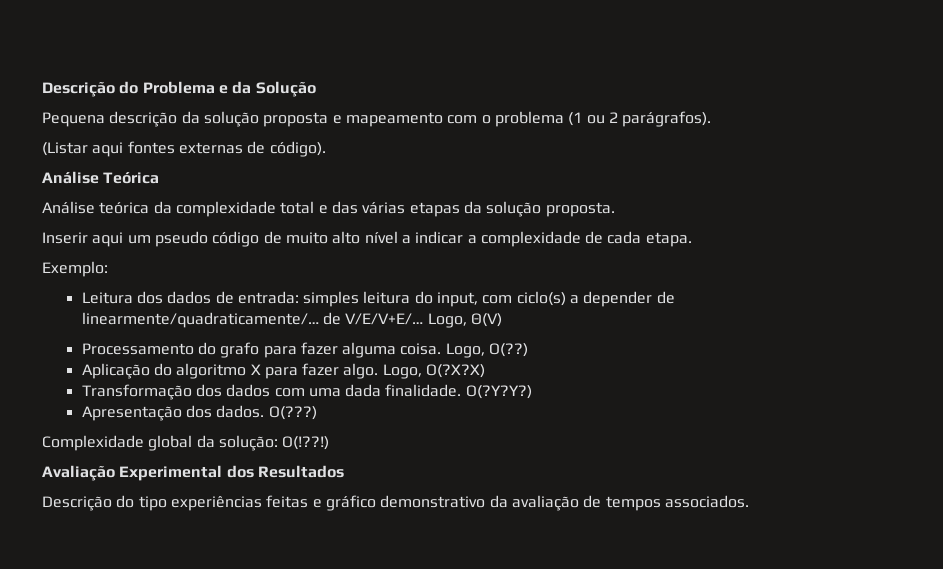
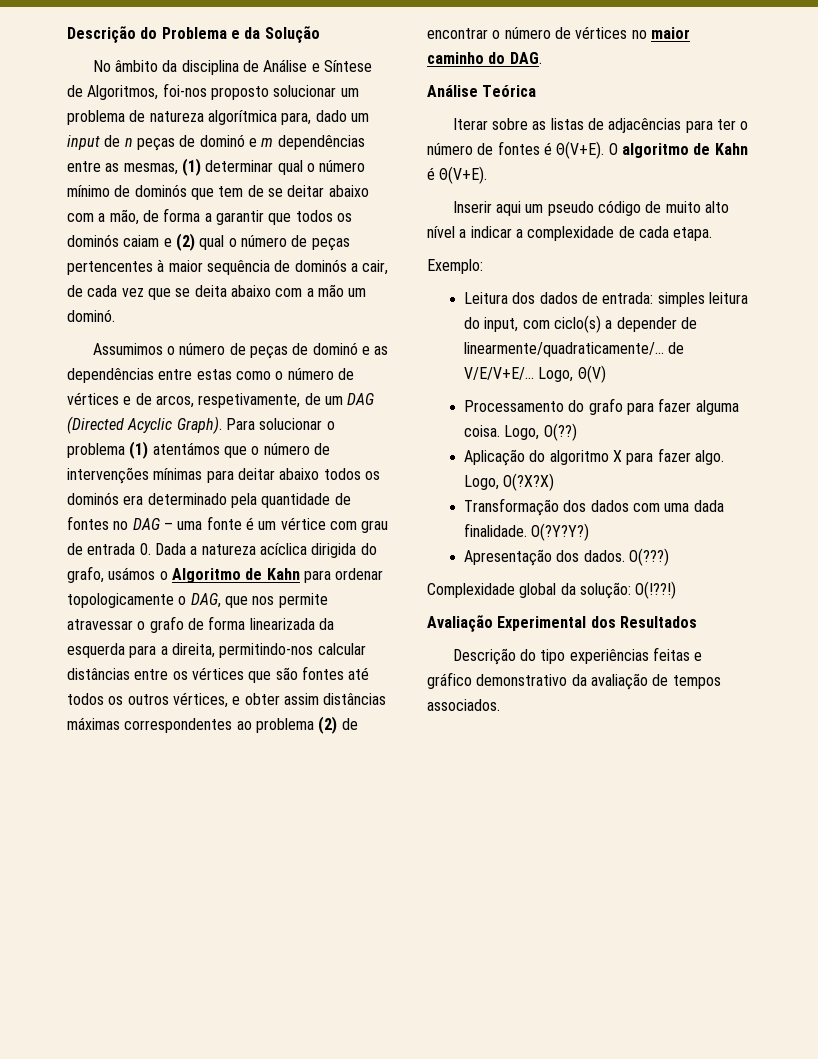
- Pequena descrição da solução proposta e mapeamento com o problema (1 ou 2 parágrafos).
- (Listar aqui fontes externas de código).
+ No âmbito da disciplina de Análise e Síntese de Algoritmos, foi-nos proposto solucionar um problema de natureza algorítmica para, dado um input de n peças de dominó e m dependências entre as mesmas, (1) determinar qual o número mínimo de dominós que tem de se deitar abaixo com a mão, de forma a garantir que todos os dominós caiam e (2) qual o número de peças pertencentes à maior sequência de dominós a cair, de cada vez que se deita abaixo com a mão um dominó.
+ Assumimos o número de peças de dominó e as dependências entre estas como o número de vértices e de arcos, respetivamente, de um DAG (Directed Acyclic Graph). Para solucionar o problema (1) atentámos que o número de intervenções mínimas para deitar abaixo todos os dominós era determinado pela quantidade de fontes no DAG – uma fonte é um vértice com grau de entrada 0. Dada a natureza acíclica dirigida do grafo, usámos o Algoritmo de Kahn para ordenar topologicamente o DAG, que nos permite atravessar o grafo de forma linearizada da esquerda para a direita, permitindo-nos calcular distâncias entre os vértices que são fontes até todos os outros vértices, e obter assim distâncias máximas correspondentes ao problema (2) de encontrar o número de vértices no maior caminho do DAG.
  Análise Teórica
- Análise teórica da complexidade total e das várias etapas da solução proposta.
+ Iterar sobre as listas de adjacências para ter o número de fontes é Θ(V+E). O algoritmo de Kahn é Θ(V+E).

